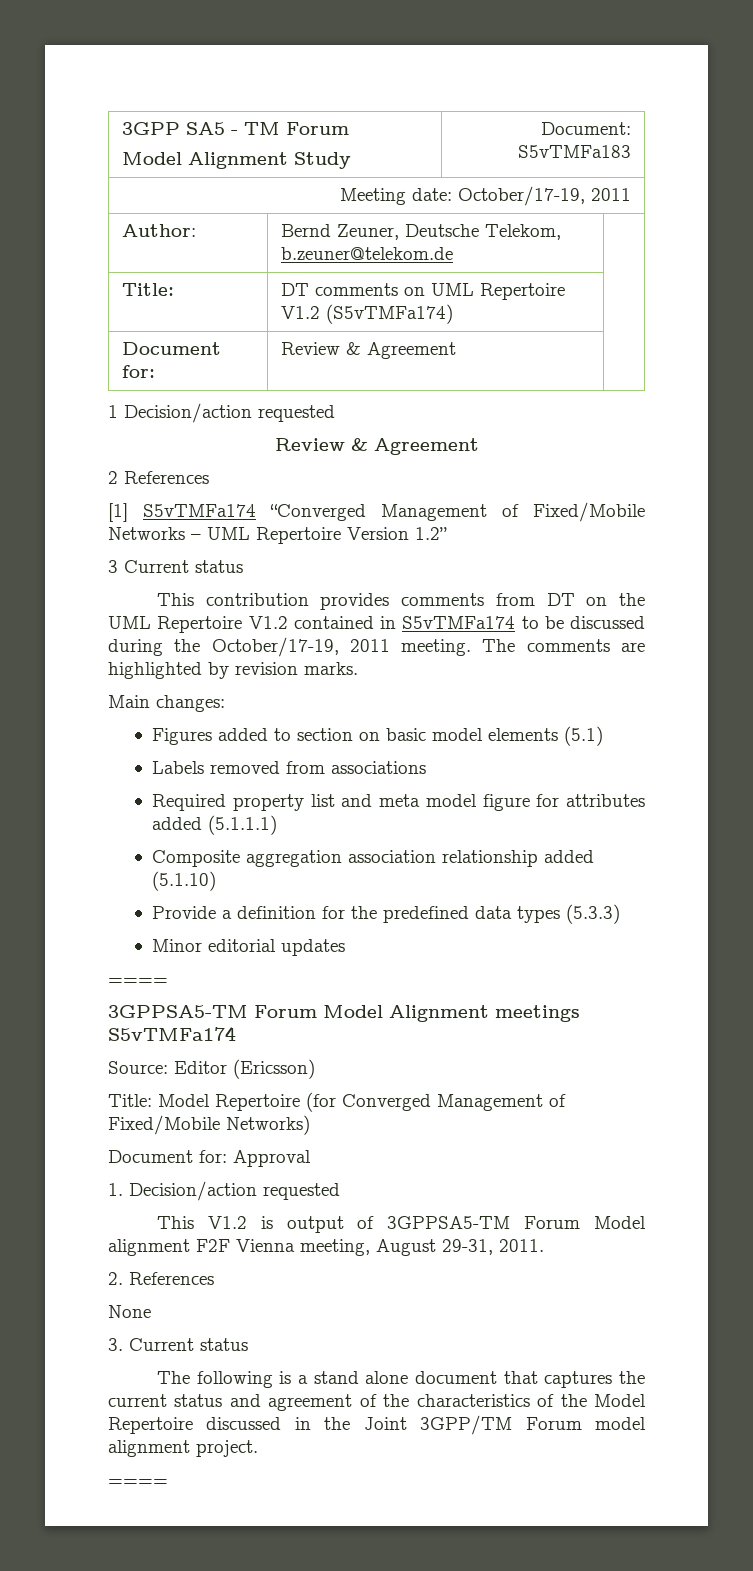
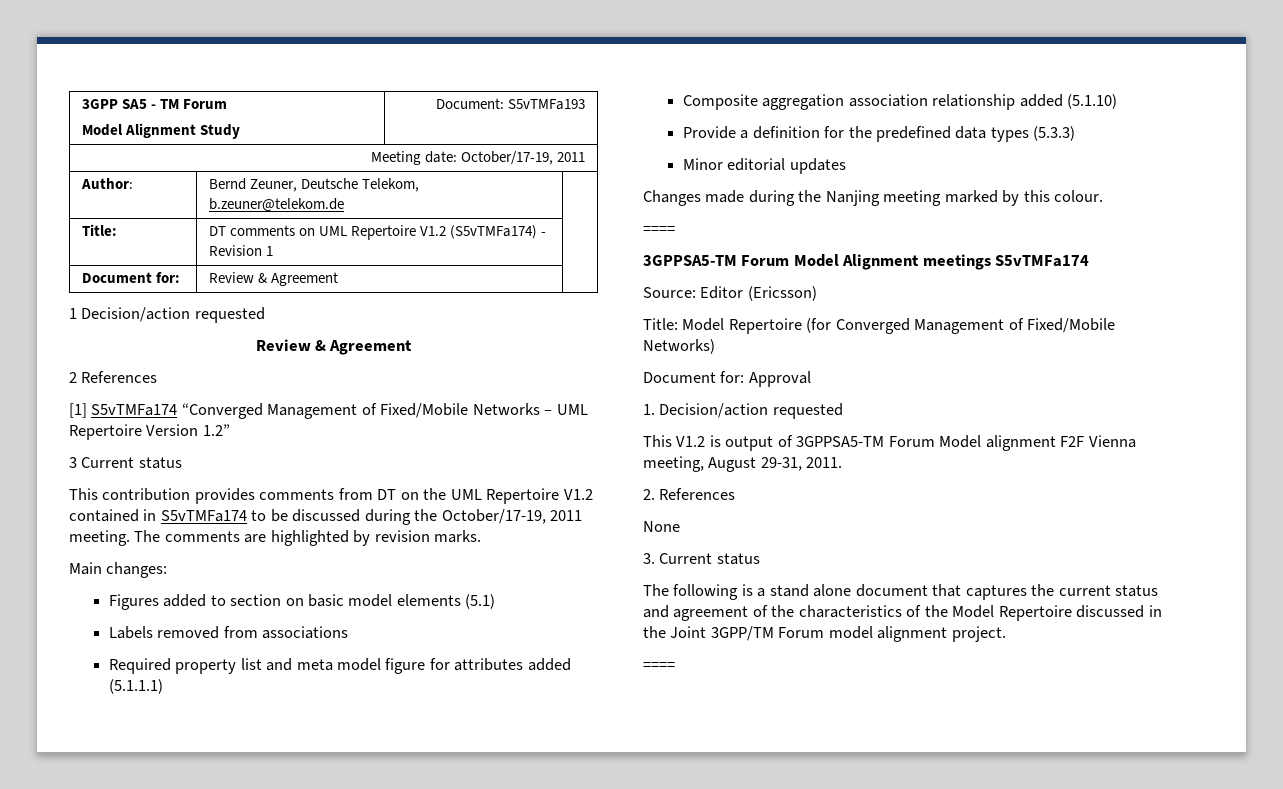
  3GPP SA5 - TM Forum
- Model Alignment Study | Document: S5vTMFa183
+ Model Alignment Study | Document: S5vTMFa193
- Title: | DT comments on UML Repertoire V1.2 (S5vTMFa174) |
+ Title: | DT comments on UML Repertoire V1.2 (S5vTMFa174) - Revision 1 |
+ Changes made during the Nanjing meeting marked by this colour.

